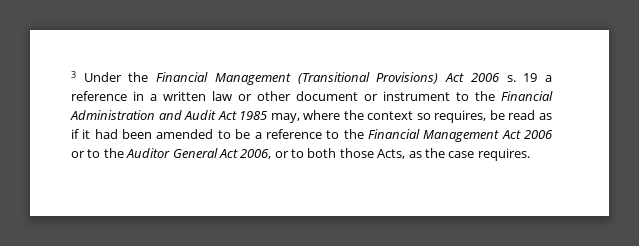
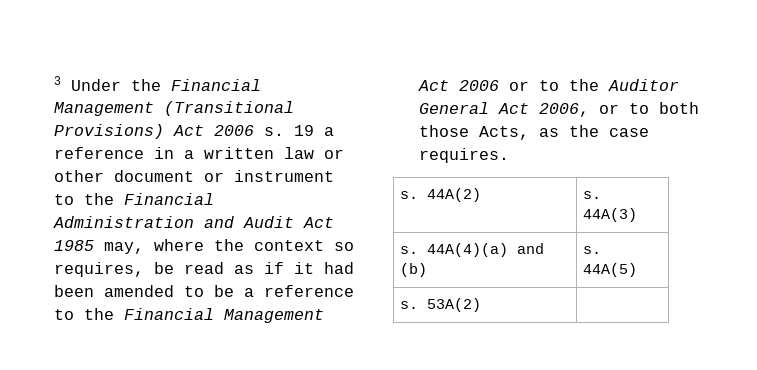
+ s. 44A(2) | s. 44A(3)
+ s. 44A(4)(a) and (b) | s. 44A(5)
+ s. 53A(2) |

